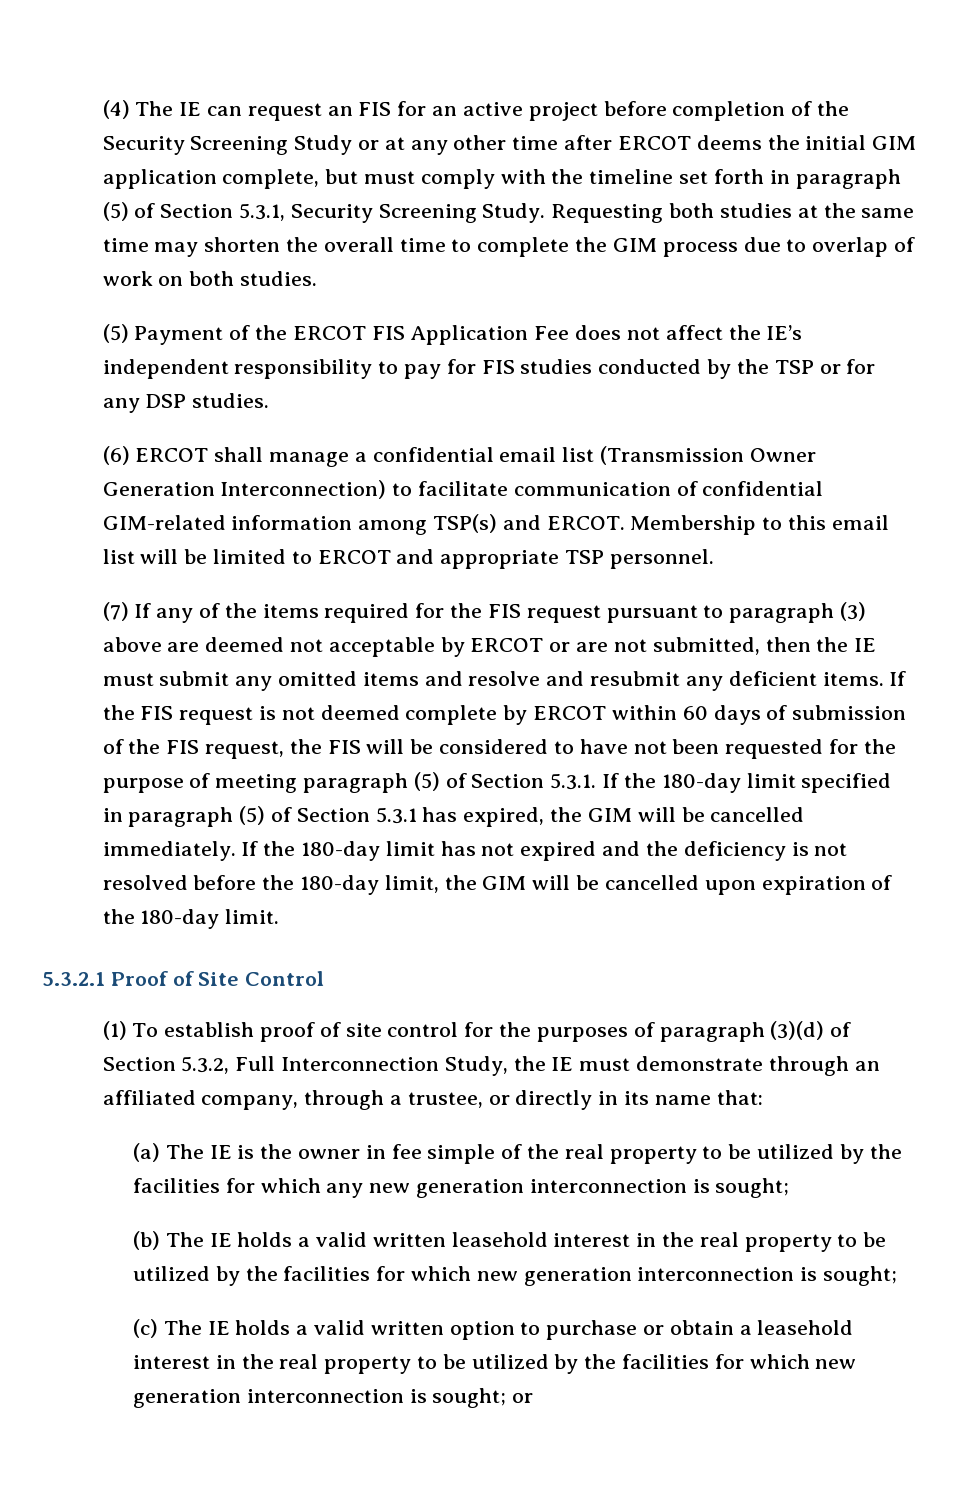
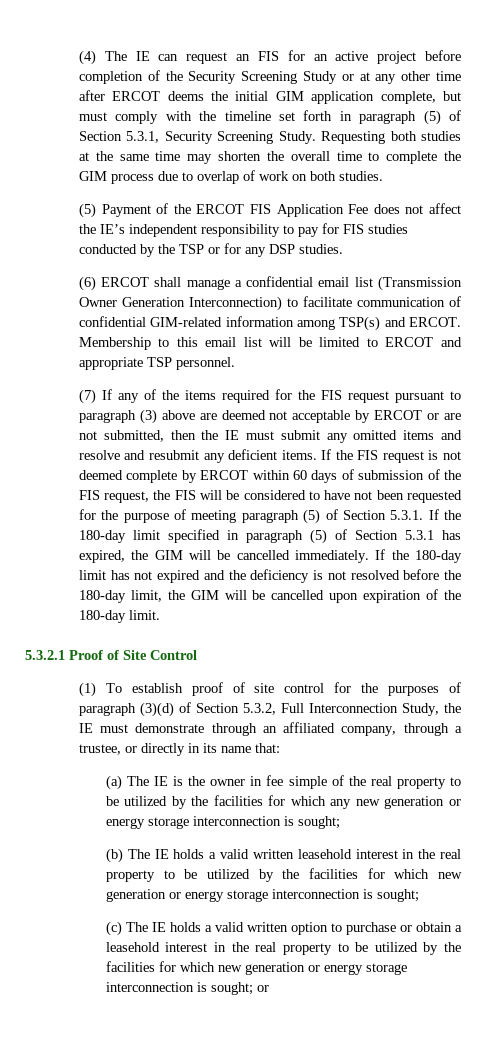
- (a) The IE is the owner in fee simple of the real property to be utilized by the facilities for which any new generation interconnection is sought;
+ (a) The IE is the owner in fee simple of the real property to be utilized by the facilities for which any new generation or energy storage interconnection is sought;
- (b) The IE holds a valid written leasehold interest in the real property to be utilized by the facilities for which new generation interconnection is sought;
+ (b) The IE holds a valid written leasehold interest in the real property to be utilized by the facilities for which new generation or energy storage interconnection is sought;
- (c) The IE holds a valid written option to purchase or obtain a leasehold interest in the real property to be utilized by the facilities for which new generation interconnection is sought; or
+ (c) The IE holds a valid written option to purchase or obtain a leasehold interest in the real property to be utilized by the facilities for which new generation or energy storage interconnection is sought; or

